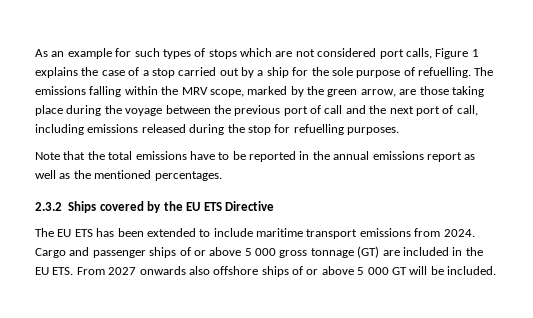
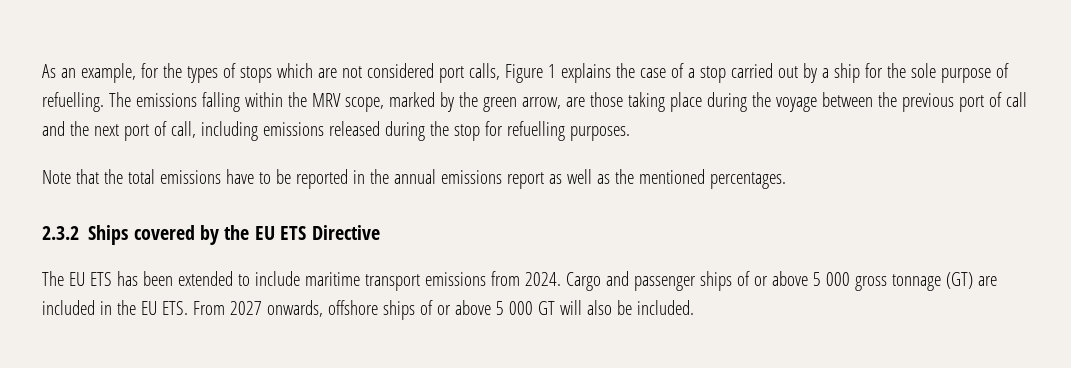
- As an example for such types of stops which are not considered port calls, Figure 1 explains the case of a stop carried out by a ship for the sole purpose of refuelling.
+ As an example, for the types of stops which are not considered port calls, Figure 1 explains the case of a stop carried out by a ship for the sole purpose of refuelling.
- Cargo and passenger ships of or above 5 000 gross tonnage (GT) are included in the EU ETS. From 2027 onwards also offshore ships of or above 5 000 GT will be included.
+ Cargo and passenger ships of or above 5 000 gross tonnage (GT) are included in the EU ETS. From 2027 onwards, offshore ships of or above 5 000 GT will also be included.

